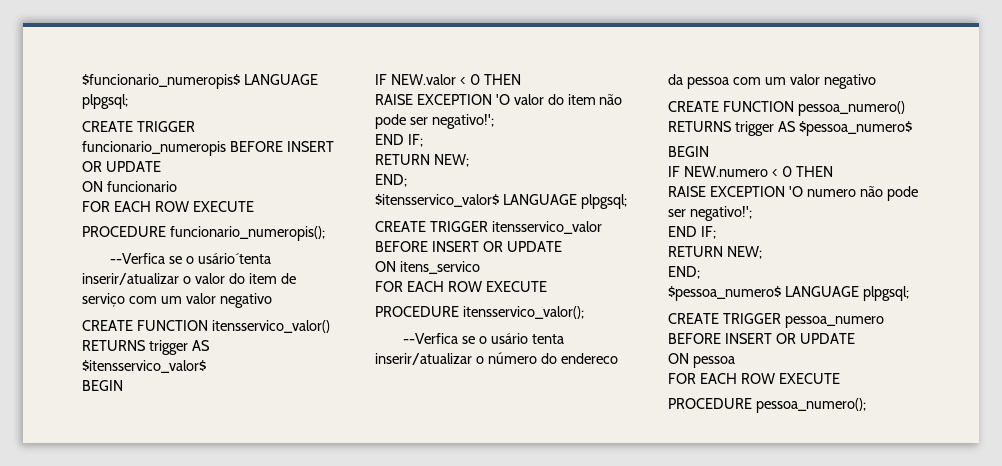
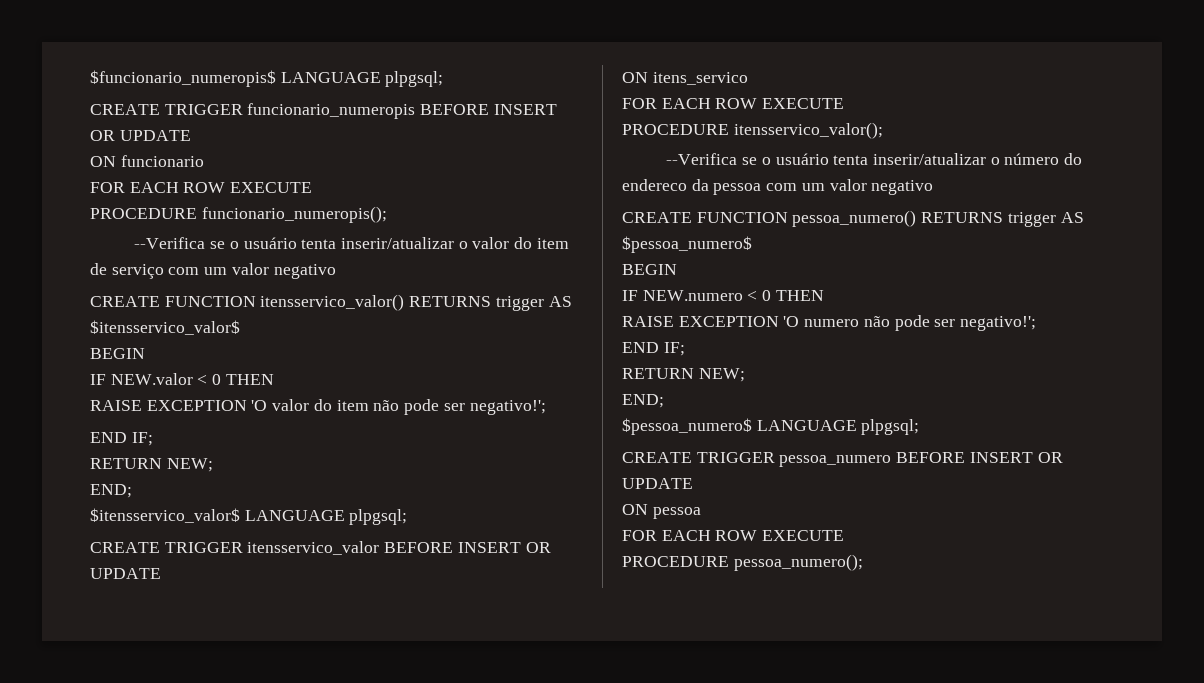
- --Verfica se o usário´tenta inserir/atualizar o valor do item de serviço com um valor negativo
+ --Verifica se o usuário tenta inserir/atualizar o valor do item de serviço com um valor negativo
- --Verfica se o usário tenta inserir/atualizar o número do endereco da pessoa com um valor negativo
+ --Verifica se o usuário tenta inserir/atualizar o número do endereco da pessoa com um valor negativo

